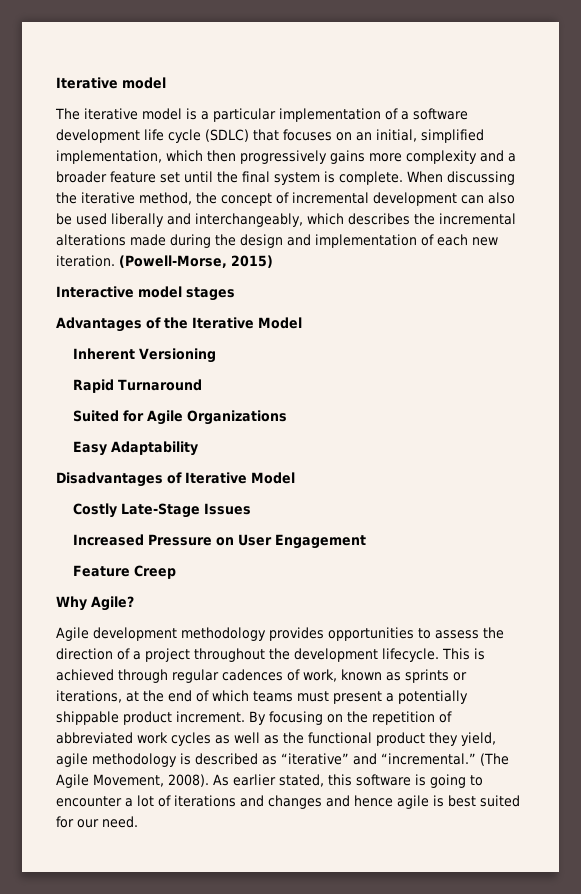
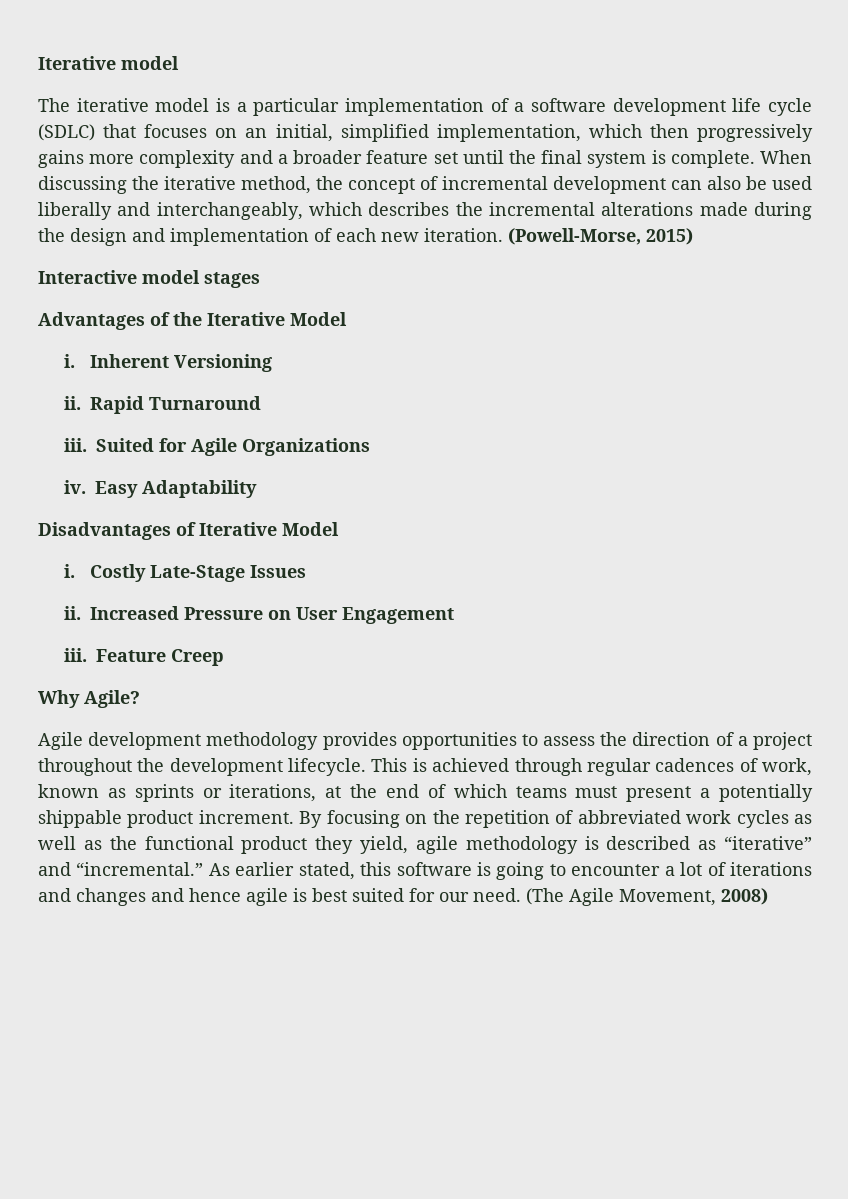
  Advantages of the Iterative Model
- Inherent Versioning
- Rapid Turnaround
- Suited for Agile Organizations
+ i. Inherent Versioning
+ ii. Rapid Turnaround
+ iii. Suited for Agile Organizations
+ iv.
  Disadvantages of Iterative Model
- Costly Late-Stage Issues
- Increased Pressure on User Engagement
- Feature Creep
+ i. Costly Late-Stage Issues
+ ii. Increased Pressure on User Engagement
+ iii. Feature Creep
- (The Agile Movement, 2008).
+ (The Agile Movement, 2008)

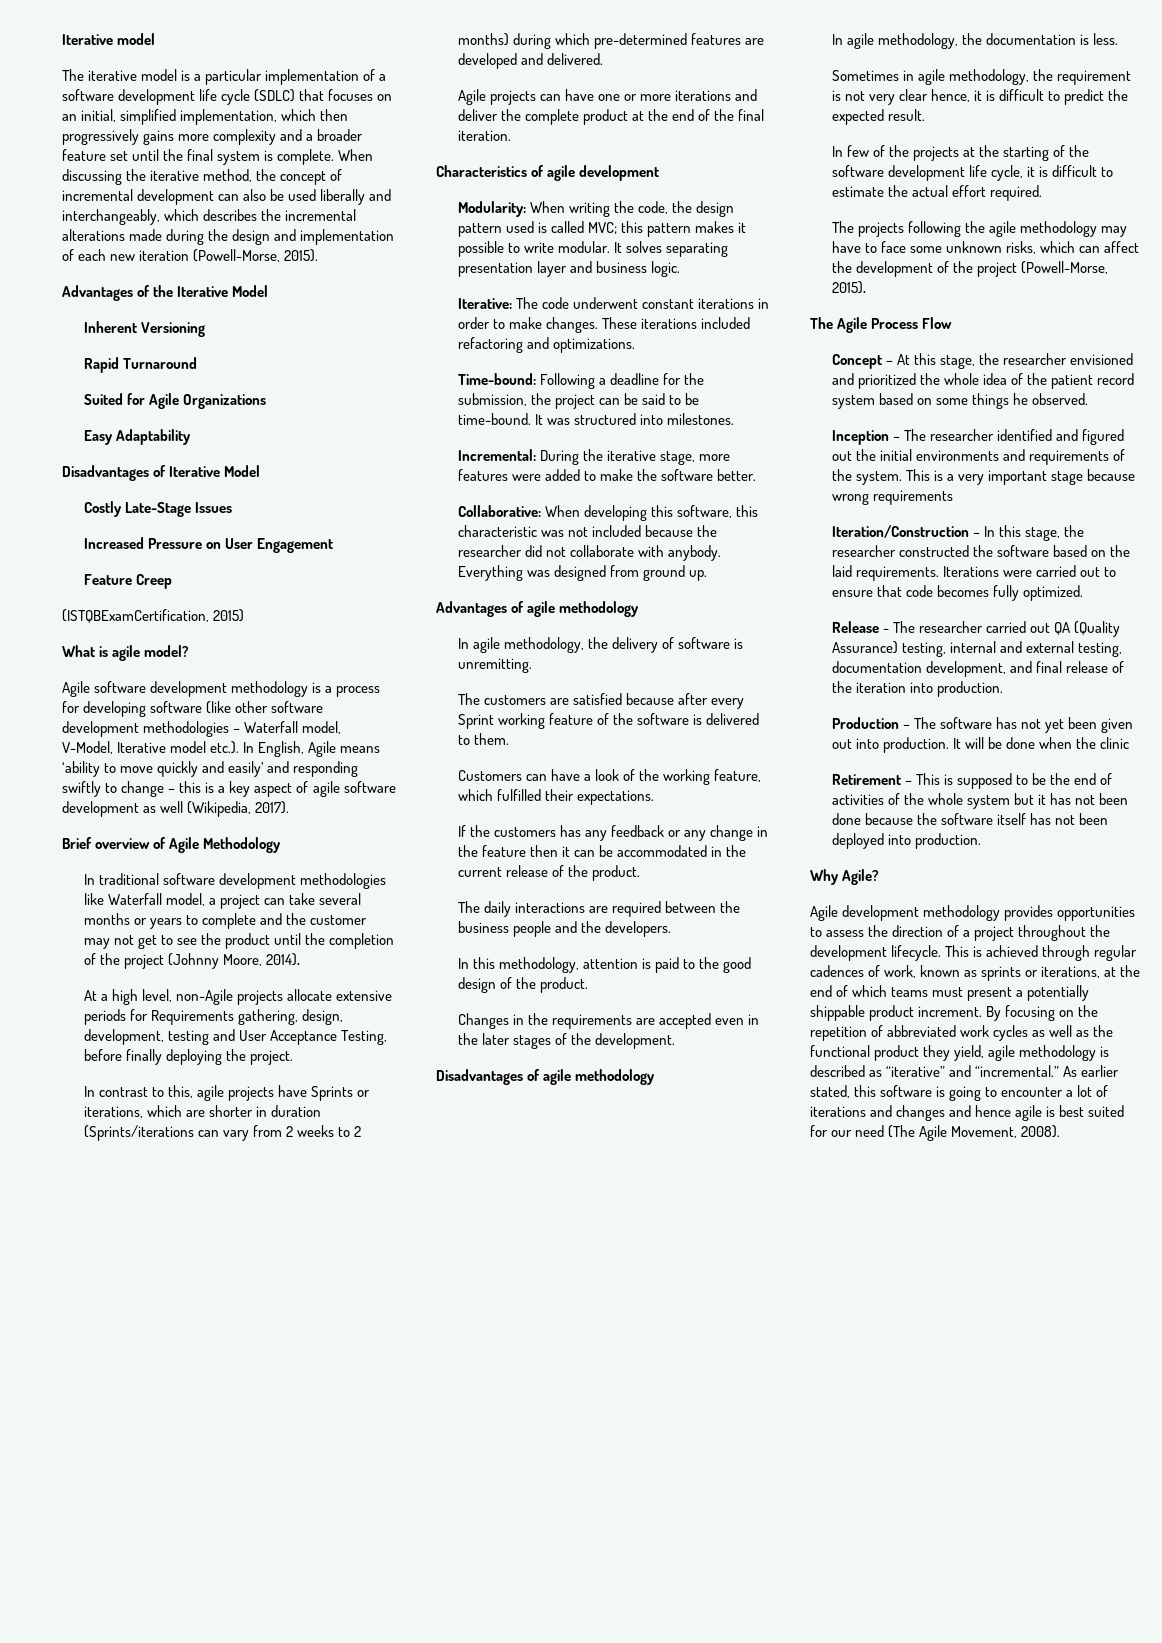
- When discussing the iterative method, the concept of incremental development can also be used liberally and interchangeably, which describes the incremental alterations made during the design and implementation of each new iteration. (Powell-Morse, 2015)
- Interactive model stages
+ When discussing the iterative method, the concept of incremental development can also be used liberally and interchangeably, which describes the incremental alterations made during the design and implementation of each new iteration (Powell-Morse, 2015).
  Advantages of the Iterative Model
- i. Inherent Versioning
- ii. Rapid Turnaround
- iii. Suited for Agile Organizations
+ Inherent Versioning
+ Rapid Turnaround
+ Suited for Agile Organizations
- iv.
  Disadvantages of Iterative Model
- i. Costly Late-Stage Issues
- ii. Increased Pressure on User Engagement
- iii. Feature Creep
+ Costly Late-Stage Issues
+ Increased Pressure on User Engagement
+ Feature Creep
+ (ISTQBExamCertification, 2015)
+ What is agile model?
+ Agile software development methodology is a process for developing software (like other software development methodologies – Waterfall model, V-Model, Iterative model etc.). In English, Agile means ‘ability to move quickly and easily’ and responding swiftly to change – this is a key aspect of agile software development as well (Wikipedia, 2017).
+ Brief overview of Agile Methodology
+ In traditional software development methodologies like Waterfall model, a project can take several months or years to complete and the customer may not get to see the product until the completion of the project (Johnny Moore, 2014).
+ At a high level, non-Agile projects allocate extensive periods for Requirements gathering, design, development, testing and User Acceptance Testing, before finally deploying the project.
+ In contrast to this, agile projects have Sprints or iterations, which are shorter in duration (Sprints/iterations can vary from 2 weeks to 2 months) during which pre-determined features are developed and delivered.
+ Agile projects can have one or more iterations and deliver the complete product at the end of the final iteration.
+ Characteristics of agile development
+ Modularity: When writing the code, the design pattern used is called MVC; this pattern makes it possible to write modular. It solves separating presentation layer and business logic.
+ Iterative: The code underwent constant iterations in order to make changes. These iterations included refactoring and optimizations.
+ Time-bound: Following a deadline for the submission, the project can be said to be time-bound. It was structured into milestones.
+ Incremental: During the iterative stage, more features were added to make the software better.
+ Collaborative: When developing this software, this characteristic was not included because the researcher did not collaborate with anybody. Everything was designed from ground up.
+ Advantages of agile methodology
+ In agile methodology, the delivery of software is unremitting.
+ The customers are satisfied because after every Sprint working feature of the software is delivered to them.
+ Customers can have a look of the working feature, which fulfilled their expectations.
+ If the customers has any feedback or any change in the feature then it can be accommodated in the current release of the product.
+ The daily interactions are required between the business people and the developers.
+ In this methodology, attention is paid to the good design of the product.
+ Changes in the requirements are accepted even in the later stages of the development.
+ Disadvantages of agile methodology
+ In agile methodology, the documentation is less.
+ Sometimes in agile methodology, the requirement is not very clear hence, it is difficult to predict the expected result.
+ In few of the projects at the starting of the software development life cycle, it is difficult to estimate the actual effort required.
+ The projects following the agile methodology may have to face some unknown risks, which can affect the development of the project (Powell-Morse, 2015).
+ The Agile Process Flow
+ Concept – At this stage, the researcher envisioned and prioritized the whole idea of the patient record system based on some things he observed.
+ Inception – The researcher identified and figured out the initial environments and requirements of the system. This is a very important stage because wrong requirements
+ Iteration/Construction – In this stage, the researcher constructed the software based on the laid requirements. Iterations were carried out to ensure that code becomes fully optimized.
+ Release - The researcher carried out QA (Quality Assurance) testing, internal and external testing, documentation development, and final release of the iteration into production.
+ Production – The software has not yet been given out into production. It will be done when the clinic
+ Retirement – This is supposed to be the end of activities of the whole system but it has not been done because the software itself has not been deployed into production.
- As earlier stated, this software is going to encounter a lot of iterations and changes and hence agile is best suited for our need. (The Agile Movement, 2008)
+ As earlier stated, this software is going to encounter a lot of iterations and changes and hence agile is best suited for our need (The Agile Movement, 2008).

